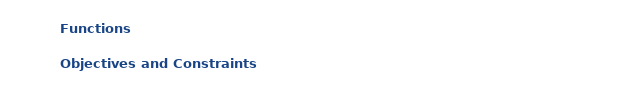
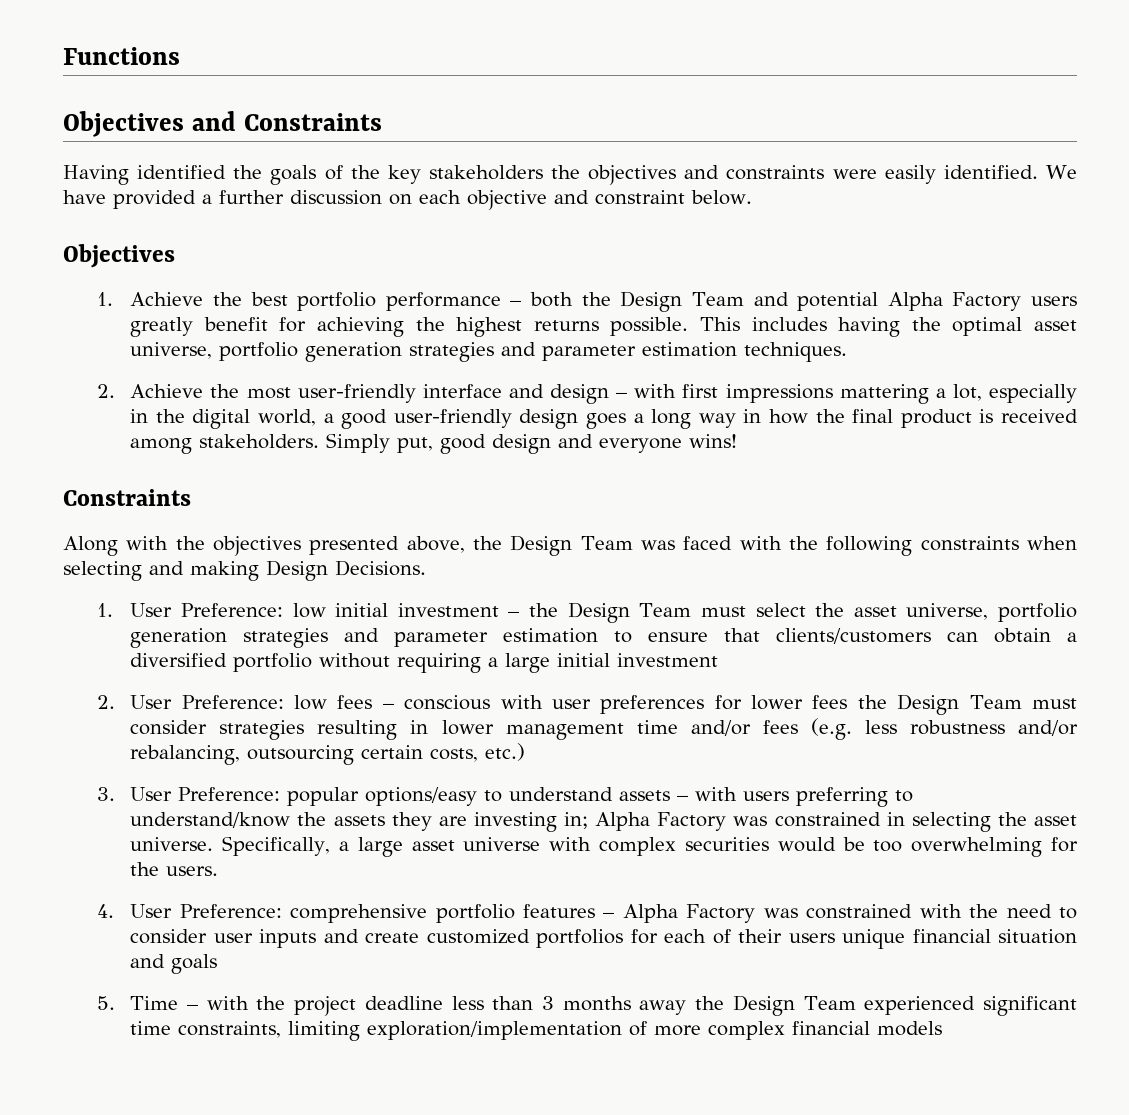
+ Having identified the goals of the key stakeholders the objectives and constraints were easily identified. We have provided a further discussion on each objective and constraint below.
+ Objectives
+ 1. Achieve the best portfolio performance – both the Design Team and potential Alpha Factory users greatly benefit for achieving the highest returns possible. This includes having the optimal asset universe, portfolio generation strategies and parameter estimation techniques.
+ 2. Achieve the most user-friendly interface and design – with first impressions mattering a lot, especially in the digital world, a good user-friendly design goes a long way in how the final product is received among stakeholders. Simply put, good design and everyone wins!
+ Constraints
+ Along with the objectives presented above, the Design Team was faced with the following constraints when selecting and making Design Decisions.
+ 1. User Preference: low initial investment – the Design Team must select the asset universe, portfolio generation strategies and parameter estimation to ensure that clients/customers can obtain a diversified portfolio without requiring a large initial investment
+ 2. User Preference: low fees – conscious with user preferences for lower fees the Design Team must consider strategies resulting in lower management time and/or fees (e.g. less robustness and/or rebalancing, outsourcing certain costs, etc.)
+ 3. User Preference: popular options/easy to understand assets – with users preferring to understand/know the assets they are investing in; Alpha Factory was constrained in selecting the asset universe. Specifically, a large asset universe with complex securities would be too overwhelming for the users.
+ 4. User Preference: comprehensive portfolio features – Alpha Factory was constrained with the need to consider user inputs and create customized portfolios for each of their users unique financial situation and goals
+ 5. Time – with the project deadline less than 3 months away the Design Team experienced significant time constraints, limiting exploration/implementation of more complex financial models

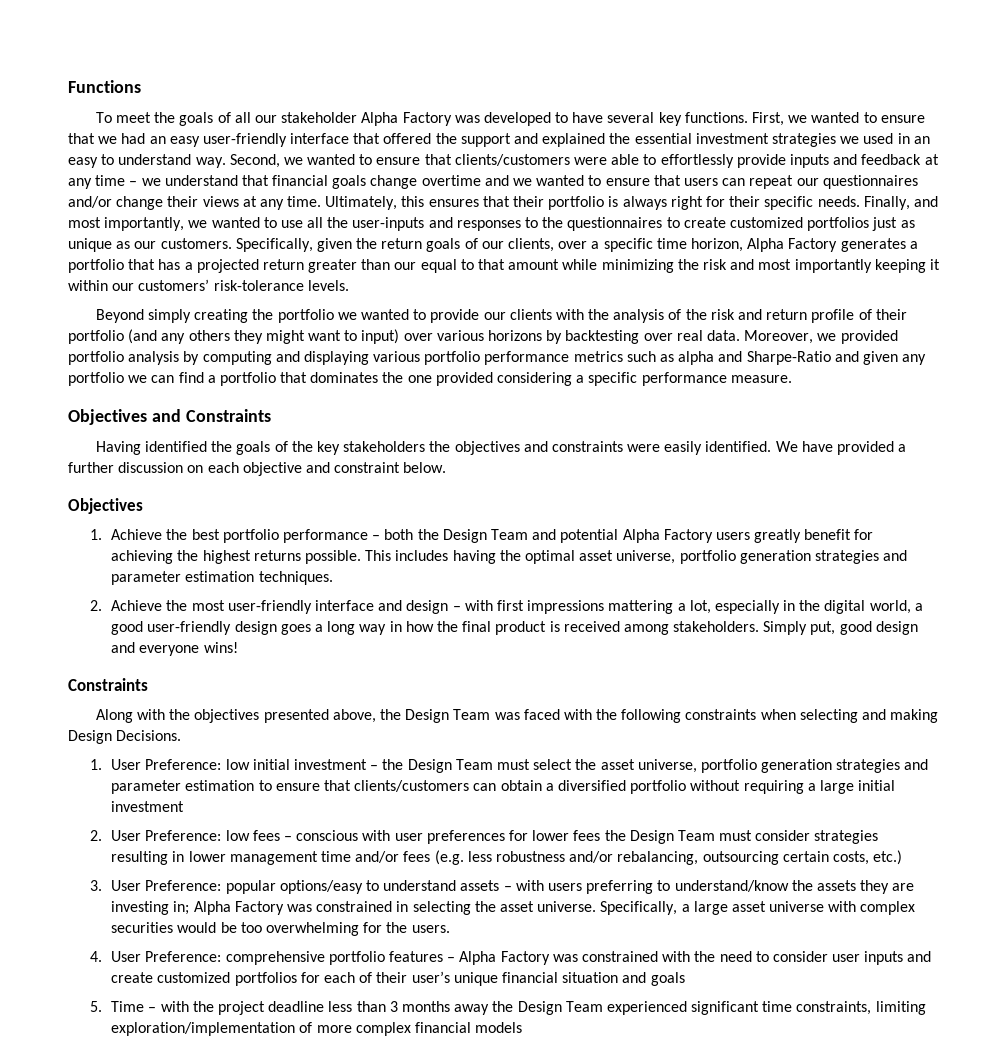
+ To meet the goals of all our stakeholder Alpha Factory was developed to have several key functions. First, we wanted to ensure that we had an easy user-friendly interface that offered the support and explained the essential investment strategies we used in an easy to understand way. Second, we wanted to ensure that clients/customers were able to effortlessly provide inputs and feedback at any time – we understand that financial goals change overtime and we wanted to ensure that users can repeat our questionnaires and/or change their views at any time. Ultimately, this ensures that their portfolio is always right for their specific needs. Finally, and most importantly, we wanted to use all the user-inputs and responses to the questionnaires to create customized portfolios just as unique as our customers. Specifically, given the return goals of our clients, over a specific time horizon, Alpha Factory generates a portfolio that has a projected return greater than our equal to that amount while minimizing the risk and most importantly keeping it within our customers’ risk-tolerance levels.
+ Beyond simply creating the portfolio we wanted to provide our clients with the analysis of the risk and return profile of their portfolio (and any others they might want to input) over various horizons by backtesting over real data. Moreover, we provided portfolio analysis by computing and displaying various portfolio performance metrics such as alpha and Sharpe-Ratio and given any portfolio we can find a portfolio that dominates the one provided considering a specific performance measure.
- 4. User Preference: comprehensive portfolio features – Alpha Factory was constrained with the need to consider user inputs and create customized portfolios for each of their users unique financial situation and goals
+ 4. User Preference: comprehensive portfolio features – Alpha Factory was constrained with the need to consider user inputs and create customized portfolios for each of their user’s unique financial situation and goals

